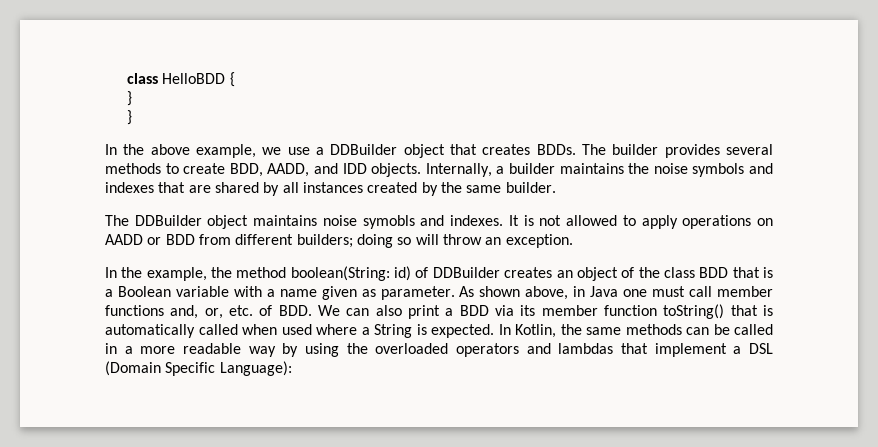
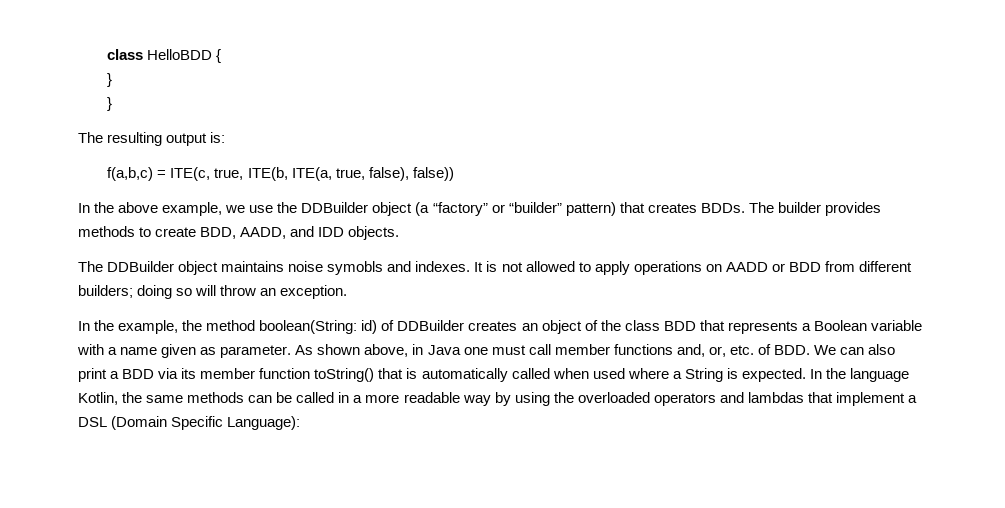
+ The resulting output is:
+ f(a,b,c) = ITE(c, true, ITE(b, ITE(a, true, false), false))
- In the above example, we use a DDBuilder object that creates BDDs.
+ In the above example, we use the DDBuilder object (a “factory” or “builder” pattern) that creates BDDs.
- The builder provides several methods to create BDD, AADD, and IDD objects. Internally, a builder maintains the noise symbols and indexes that are shared by all instances created by the same builder.
+ The builder provides methods to create BDD, AADD, and IDD objects.
- In the example, the method boolean(String: id) of DDBuilder creates an object of the class BDD that is a Boolean variable with a name given as parameter.
+ In the example, the method boolean(String: id) of DDBuilder creates an object of the class BDD that represents a Boolean variable with a name given as parameter.
- In Kotlin, the same methods can be called in a more readable way by using the overloaded operators and lambdas that implement a DSL (Domain Specific Language):
+ In the language Kotlin, the same methods can be called in a more readable way by using the overloaded operators and lambdas that implement a DSL (Domain Specific Language):

